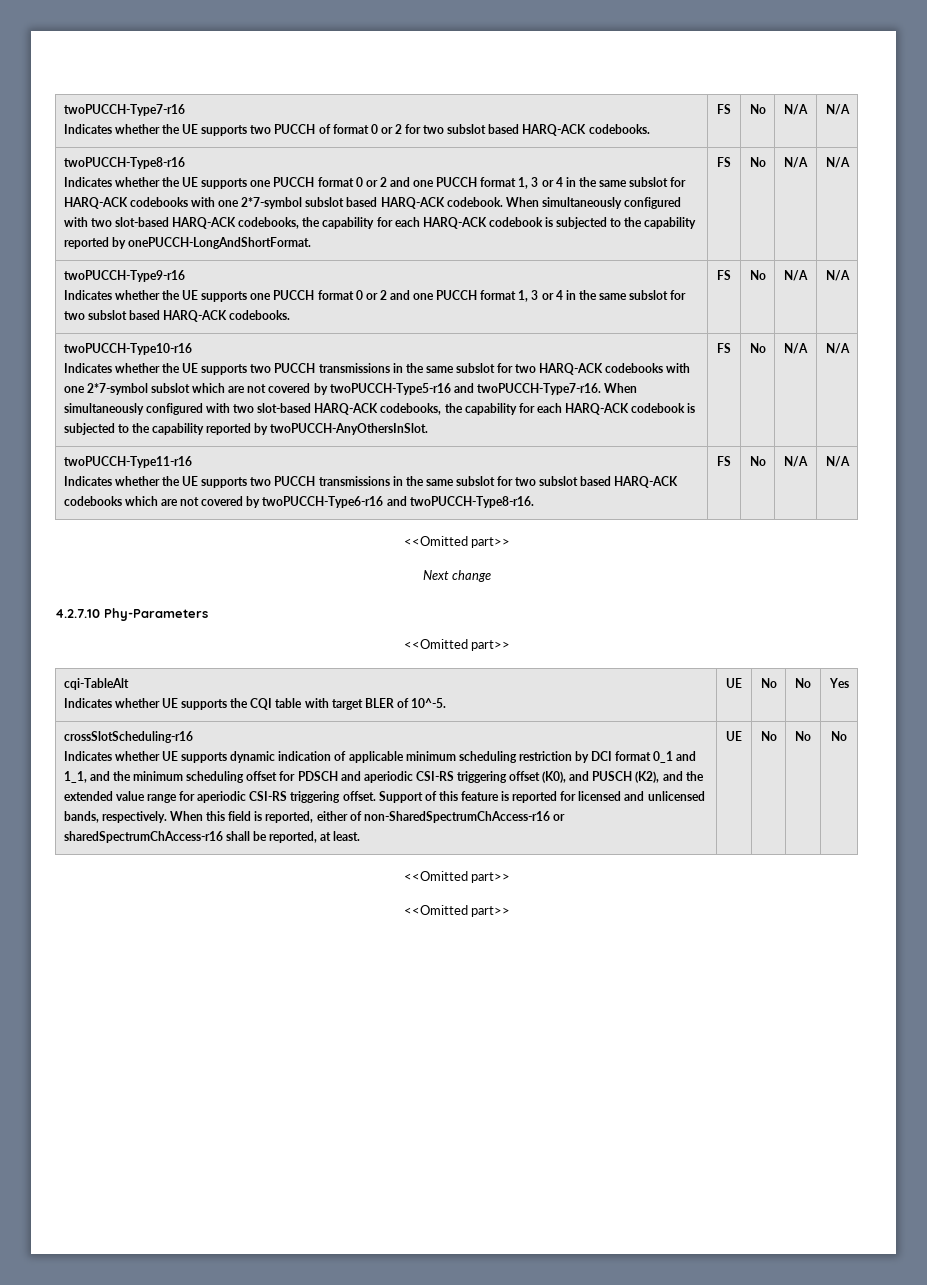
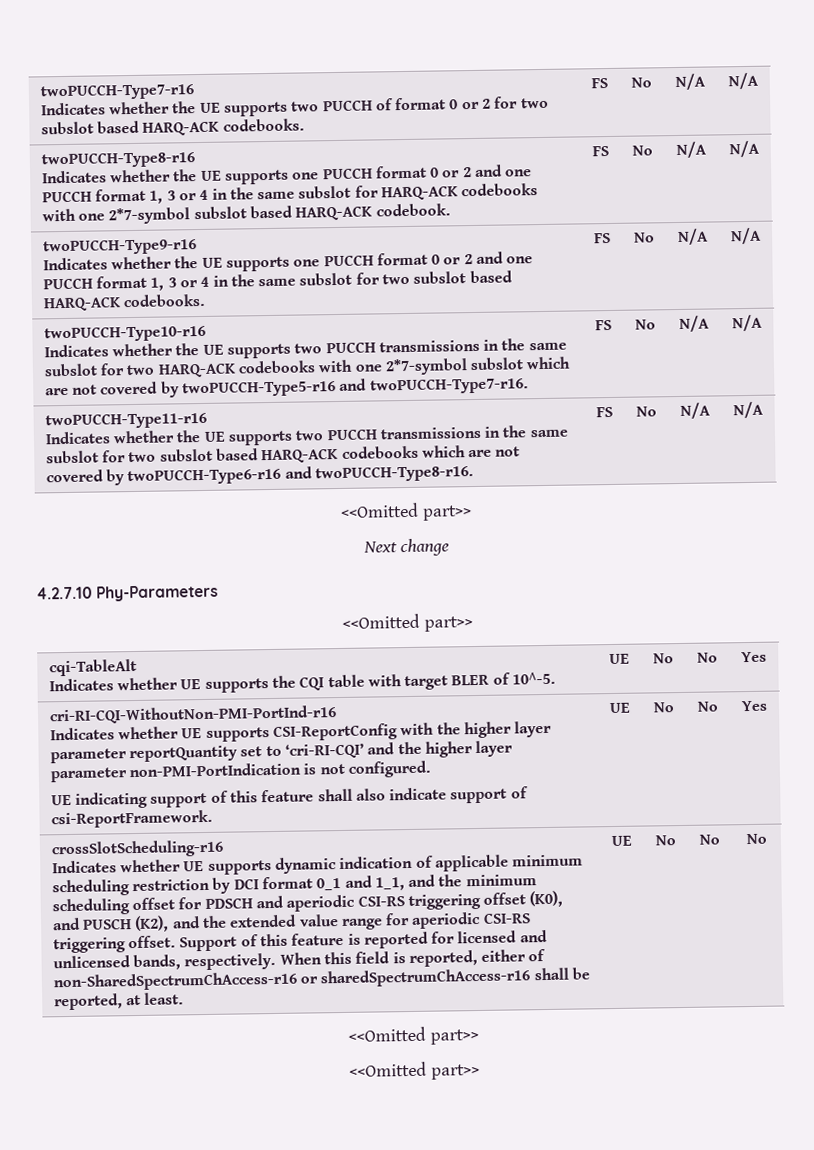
- When simultaneously configured with two slot-based HARQ-ACK codebooks, the capability for each HARQ-ACK codebook is subjected to the capability reported by onePUCCH-LongAndShortFormat.
- When simultaneously configured with two slot-based HARQ-ACK codebooks, the capability for each HARQ-ACK codebook is subjected to the capability reported by twoPUCCH-AnyOthersInSlot.
+ cri-RI-CQI-WithoutNon-PMI-PortInd-r16
+ Indicates whether UE supports CSI-ReportConfig with the higher layer parameter reportQuantity set to ‘cri-RI-CQI’ and the higher layer parameter non-PMI-PortIndication is not configured.
+ UE indicating support of this feature shall also indicate support of csi-ReportFramework. | UE | No | No | Yes

